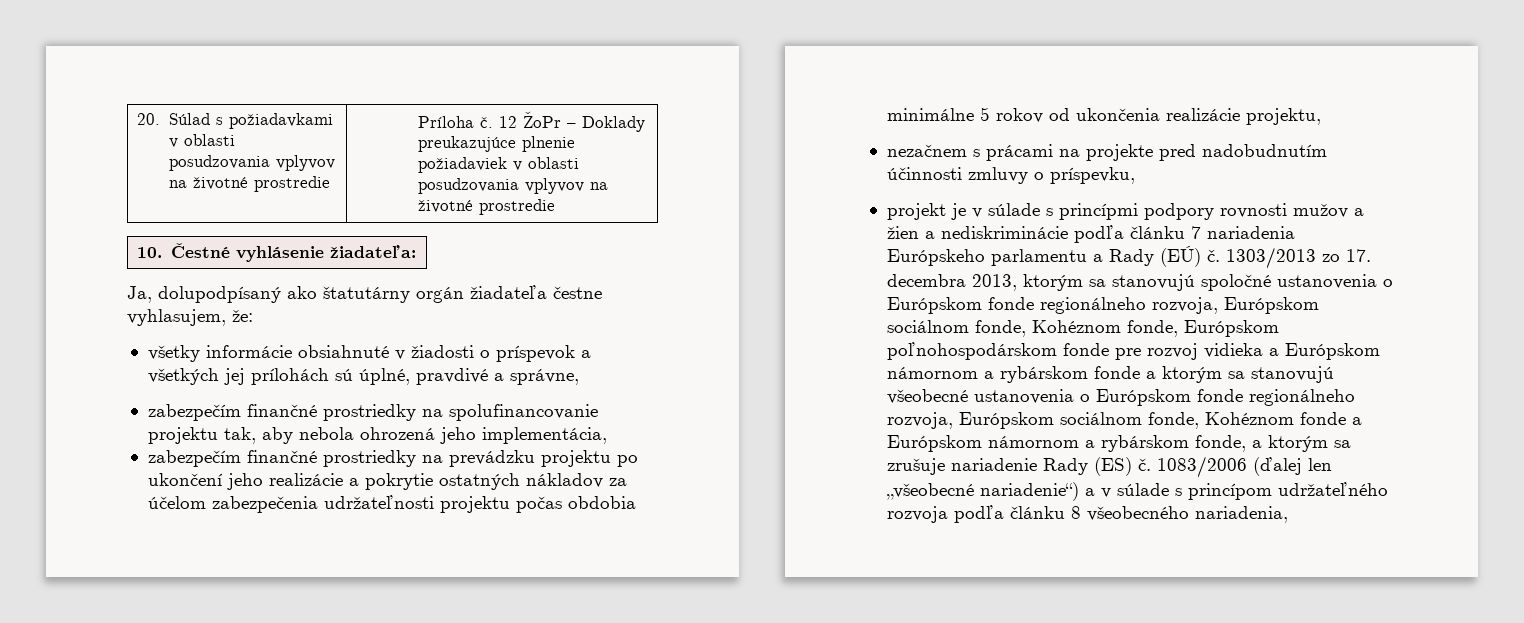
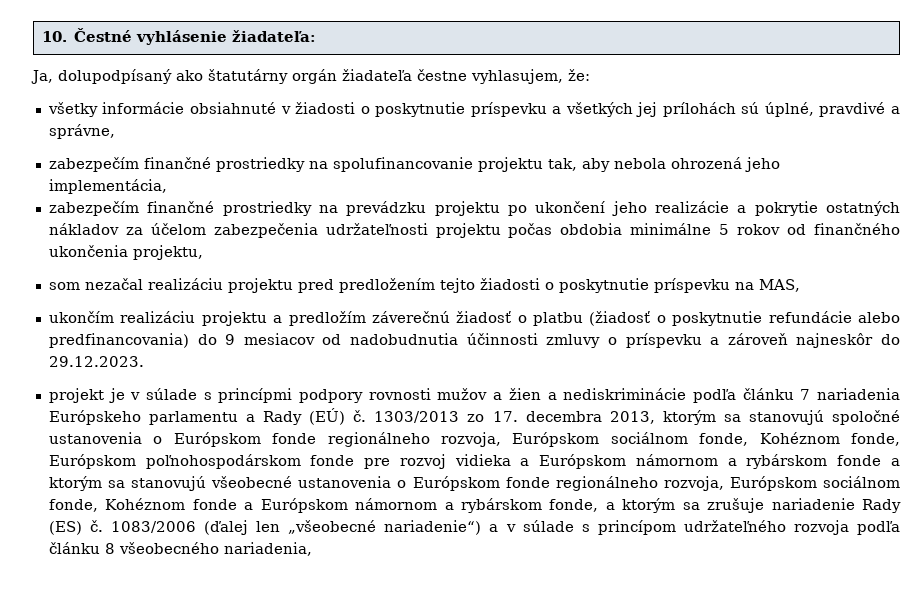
- 20. Súlad s požiadavkami v oblasti posudzovania vplyvov na životné prostredie | Príloha č. 12 ŽoPr – Doklady preukazujúce plnenie požiadaviek v oblasti posudzovania vplyvov na životné prostredie
- všetky informácie obsiahnuté v žiadosti o príspevok a všetkých jej prílohách sú úplné, pravdivé a správne,
+ všetky informácie obsiahnuté v žiadosti o poskytnutie príspevku a všetkých jej prílohách sú úplné, pravdivé a správne,
- zabezpečím finančné prostriedky na prevádzku projektu po ukončení jeho realizácie a pokrytie ostatných nákladov za účelom zabezpečenia udržateľnosti projektu počas obdobia minimálne 5 rokov od ukončenia realizácie projektu,
+ zabezpečím finančné prostriedky na prevádzku projektu po ukončení jeho realizácie a pokrytie ostatných nákladov za účelom zabezpečenia udržateľnosti projektu počas obdobia minimálne 5 rokov od finančného ukončenia projektu,
- nezačnem s prácami na projekte pred nadobudnutím účinnosti zmluvy o príspevku,
+ som nezačal realizáciu projektu pred predložením tejto žiadosti o poskytnutie príspevku na MAS,
+ ukončím realizáciu projektu a predložím záverečnú žiadosť o platbu (žiadosť o poskytnutie refundácie alebo predfinancovania) do 9 mesiacov od nadobudnutia účinnosti zmluvy o príspevku a zároveň najneskôr do 29.12.2023.

